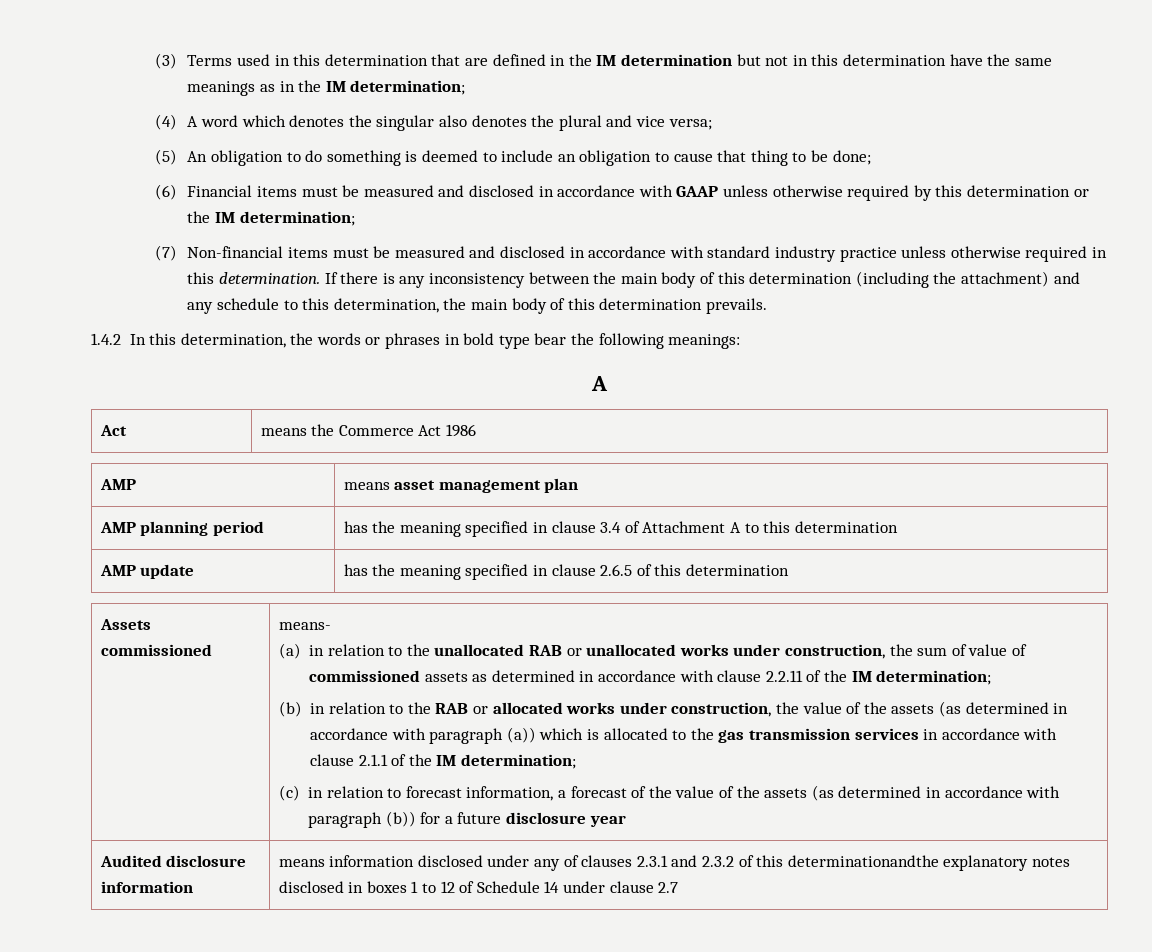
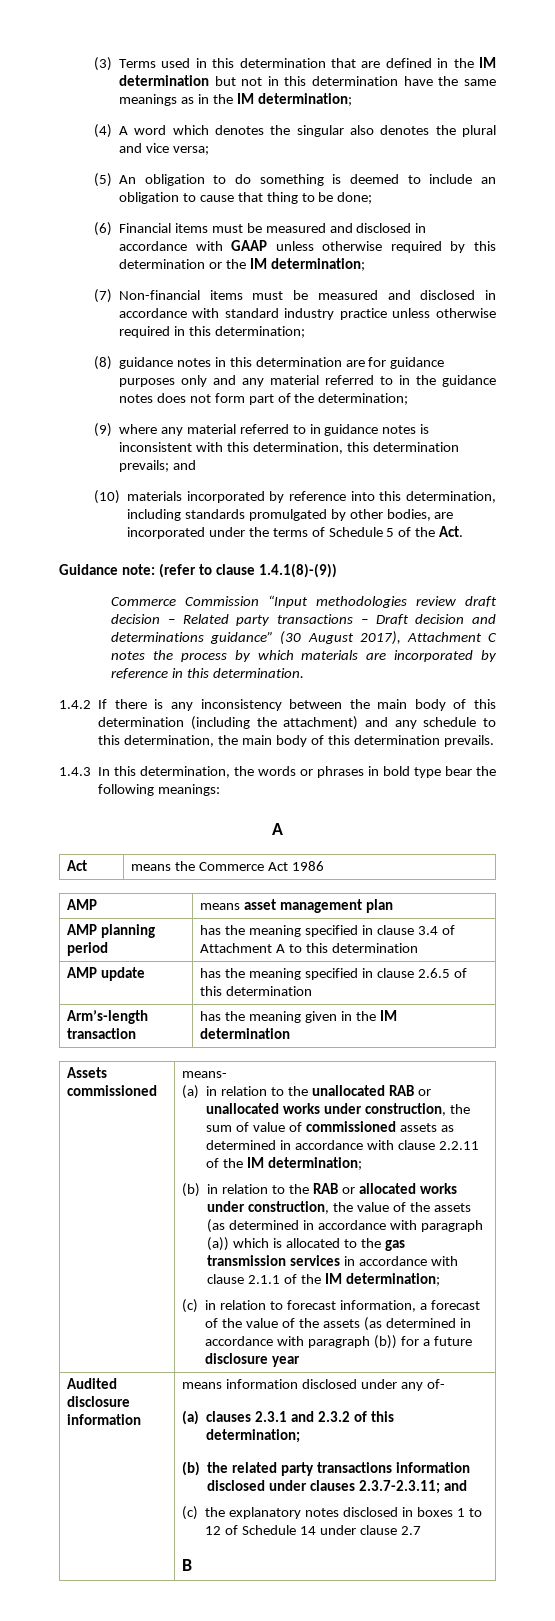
- (7) Non-financial items must be measured and disclosed in accordance with standard industry practice unless otherwise required in this determination. If there is any inconsistency between the main body of this determination (including the attachment) and any schedule to this determination, the main body of this determination prevails.
+ (7) Non-financial items must be measured and disclosed in accordance with standard industry practice unless otherwise required in this determination;
+ (8) guidance notes in this determination are for guidance purposes only and any material referred to in the guidance notes does not form part of the determination;
+ (9) where any material referred to in guidance notes is inconsistent with this determination, this determination prevails; and
+ (10) materials incorporated by reference into this determination, including standards promulgated by other bodies, are incorporated under the terms of Schedule 5 of the Act.
+ Guidance note: (refer to clause 1.4.1(8)-(9))
+ Commerce Commission “Input methodologies review draft decision – Related party transactions – Draft decision and determinations guidance” (30 August 2017), Attachment C notes the process by which materials are incorporated by reference in this determination.
+ 1.4.2 If there is any inconsistency between the main body of this determination (including the attachment) and any schedule to this determination, the main body of this determination prevails.
- 1.4.2 In this determination, the words or phrases in bold type bear the following meanings:
+ 1.4.3 In this determination, the words or phrases in bold type bear the following meanings:
+ Arm’s-length transaction | has the meaning given in the IM determination
- means information disclosed under any of clauses 2.3.1 and 2.3.2 of this determinationandthe explanatory notes disclosed in boxes 1 to 12 of Schedule 14 under clause 2.7
+ means information disclosed under any of-
+ (a) clauses 2.3.1 and 2.3.2 of this determination;
+ (b) the related party transactions information disclosed under clauses 2.3.7-2.3.11; and
+ (c) the explanatory notes disclosed in boxes 1 to 12 of Schedule 14 under clause 2.7
+ B

